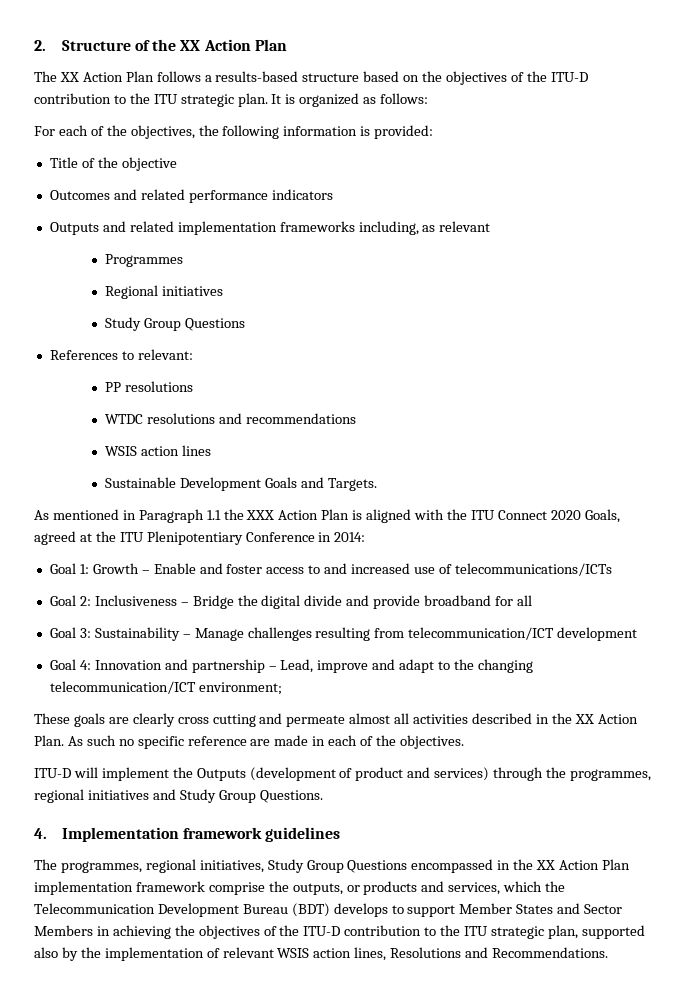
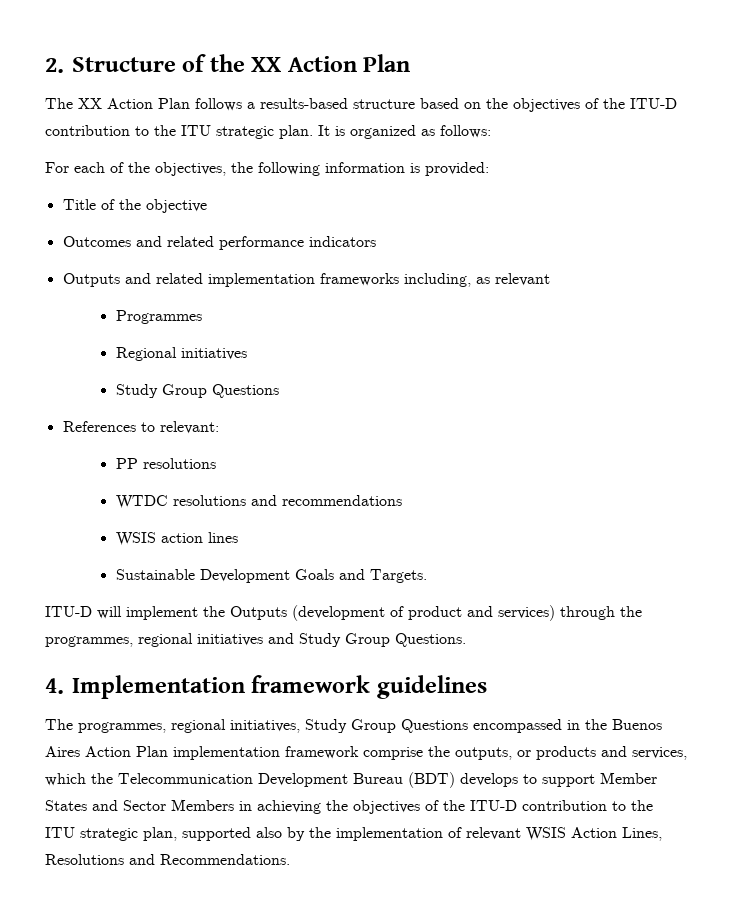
- As mentioned in Paragraph 1.1 the XXX Action Plan is aligned with the ITU Connect 2020 Goals, agreed at the ITU Plenipotentiary Conference in 2014:
- Goal 1: Growth – Enable and foster access to and increased use of telecommunications/ICTs
- Goal 2: Inclusiveness – Bridge the digital divide and provide broadband for all
- Goal 3: Sustainability – Manage challenges resulting from telecommunication/ICT development
- Goal 4: Innovation and partnership – Lead, improve and adapt to the changing telecommunication/ICT environment;
- These goals are clearly cross cutting and permeate almost all activities described in the XX Action Plan. As such no specific reference are made in each of the objectives.
- The programmes, regional initiatives, Study Group Questions encompassed in the XX Action Plan implementation framework comprise the outputs, or products and services, which the Telecommunication Development Bureau (BDT) develops to support Member States and Sector Members in achieving the objectives of the ITU-D contribution to the ITU strategic plan, supported also by the implementation of relevant WSIS action lines, Resolutions and Recommendations.
+ The programmes, regional initiatives, Study Group Questions encompassed in the Buenos Aires Action Plan implementation framework comprise the outputs, or products and services, which the Telecommunication Development Bureau (BDT) develops to support Member States and Sector Members in achieving the objectives of the ITU-D contribution to the ITU strategic plan, supported also by the implementation of relevant WSIS Action Lines, Resolutions and Recommendations.

